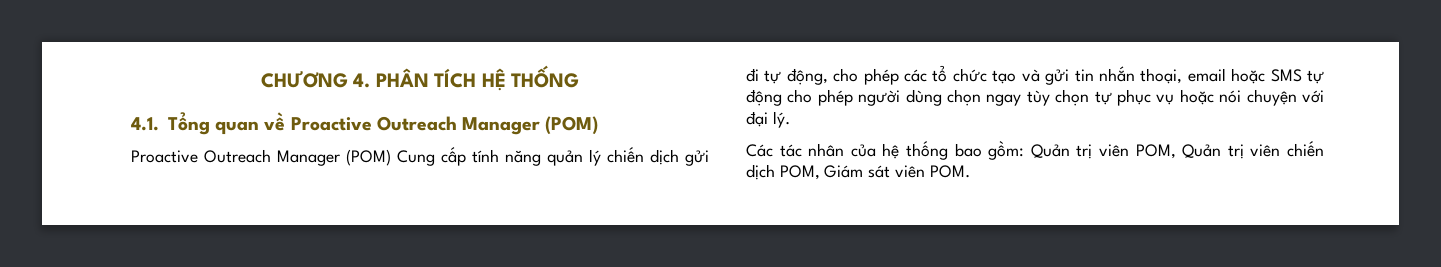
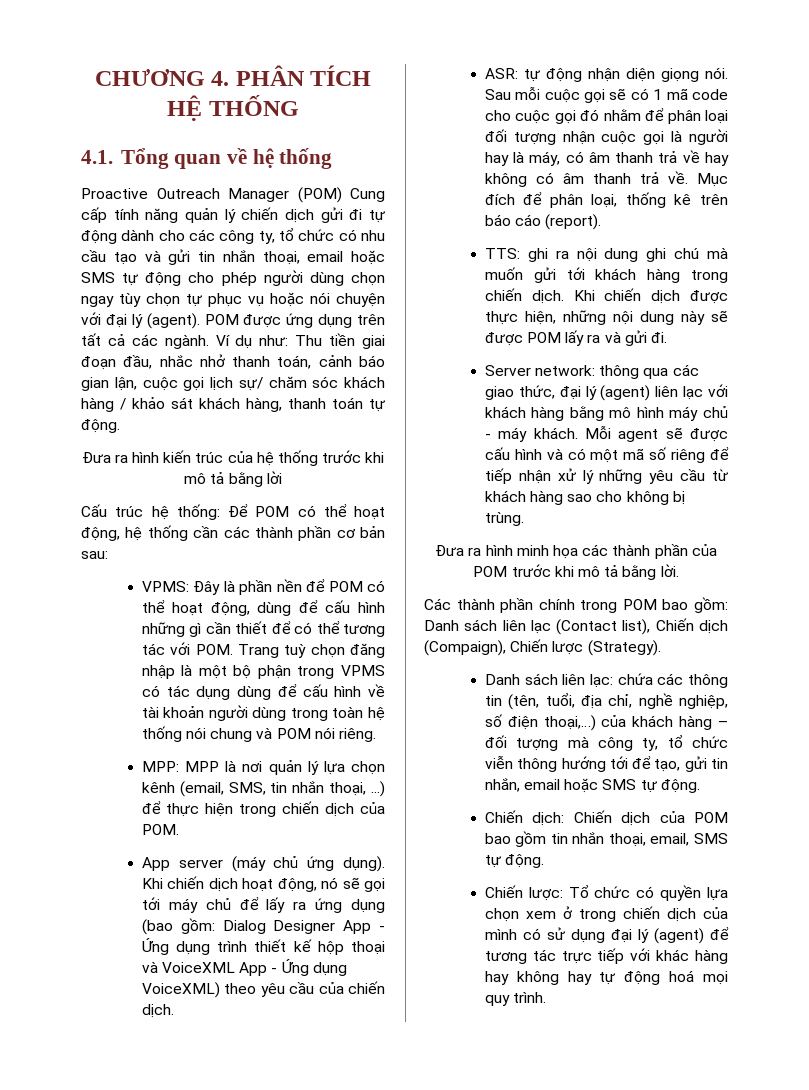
- 4.1. Tổng quan về Proactive Outreach Manager (POM)
+ 4.1. Tổng quan về hệ thống
- Proactive Outreach Manager (POM) Cung cấp tính năng quản lý chiến dịch gửi đi tự động, cho phép các tổ chức tạo và gửi tin nhắn thoại, email hoặc SMS tự động cho phép người dùng chọn ngay tùy chọn tự phục vụ hoặc nói chuyện với đại lý.
- Các tác nhân của hệ thống bao gồm: Quản trị viên POM, Quản trị viên chiến dịch POM, Giám sát viên POM.
+ Proactive Outreach Manager (POM) Cung cấp tính năng quản lý chiến dịch gửi đi tự động dành cho các công ty, tổ chức có nhu cầu tạo và gửi tin nhắn thoại, email hoặc SMS tự động cho phép người dùng chọn ngay tùy chọn tự phục vụ hoặc nói chuyện với đại lý (agent). POM được ứng dụng trên tất cả các ngành. Ví dụ như: Thu tiền giai đoạn đầu, nhắc nhở thanh toán, cảnh báo gian lận, cuộc gọi lịch sự/ chăm sóc khách hàng / khảo sát khách hàng, thanh toán tự động.
+ Đưa ra hình kiến trúc của hệ thống trước khi mô tả bằng lời
+ Cấu trúc hệ thống: Để POM có thể hoạt động, hệ thống cần các thành phần cơ bản sau:
+ VPMS: Đây là phần nền để POM có thể hoạt động, dùng để cấu hình những gì cần thiết để có thể tương tác với POM. Trang tuỳ chọn đăng nhập là một bộ phận trong VPMS có tác dụng dùng để cấu hình về tài khoản người dùng trong toàn hệ thống nói chung và POM nói riêng.
+ MPP: MPP là nơi quản lý lựa chọn kênh (email, SMS, tin nhắn thoại, ...) để thực hiện trong chiến dịch của POM.
+ App server (máy chủ ứng dụng). Khi chiến dịch hoạt động, nó sẽ gọi tới máy chủ để lấy ra ứng dụng (bao gồm: Dialog Designer App - Ứng dụng trình thiết kế hộp thoại và VoiceXML App - Ứng dụng VoiceXML) theo yêu cầu của chiến dịch.
+ ASR: tự động nhận diện giọng nói. Sau mỗi cuộc gọi sẽ có 1 mã code cho cuộc gọi đó nhằm để phân loại đối tượng nhận cuộc gọi là người hay là máy, có âm thanh trả về hay không có âm thanh trả về. Mục đích để phân loại, thống kê trên báo cáo (report).
+ TTS: ghi ra nội dung ghi chú mà muốn gửi tới khách hàng trong chiến dịch. Khi chiến dịch được thực hiện, những nội dung này sẽ được POM lấy ra và gửi đi.
+ Server network: thông qua các giao thức, đại lý (agent) liên lạc với khách hàng bằng mô hình máy chủ - máy khách. Mỗi agent sẽ được cấu hình và có một mã số riêng để tiếp nhận xử lý những yêu cầu từ khách hàng sao cho không bị trùng.
+ Đưa ra hình minh họa các thành phần của POM trước khi mô tả bằng lời.
+ Các thành phần chính trong POM bao gồm: Danh sách liên lạc (Contact list), Chiến dịch (Compaign), Chiến lược (Strategy).
+ Danh sách liên lạc: chứa các thông tin (tên, tuổi, địa chỉ, nghề nghiệp, số điện thoại,…) của khách hàng – đối tượng mà công ty, tổ chức viễn thông hướng tới để tạo, gửi tin nhắn, email hoặc SMS tự động.
+ Chiến dịch: Chiến dịch của POM bao gồm tin nhắn thoại, email, SMS tự động.
+ Chiến lược: Tổ chức có quyền lựa chọn xem ở trong chiến dịch của mình có sử dụng đại lý (agent) để tương tác trực tiếp với khác hàng hay không hay tự động hoá mọi quy trình.

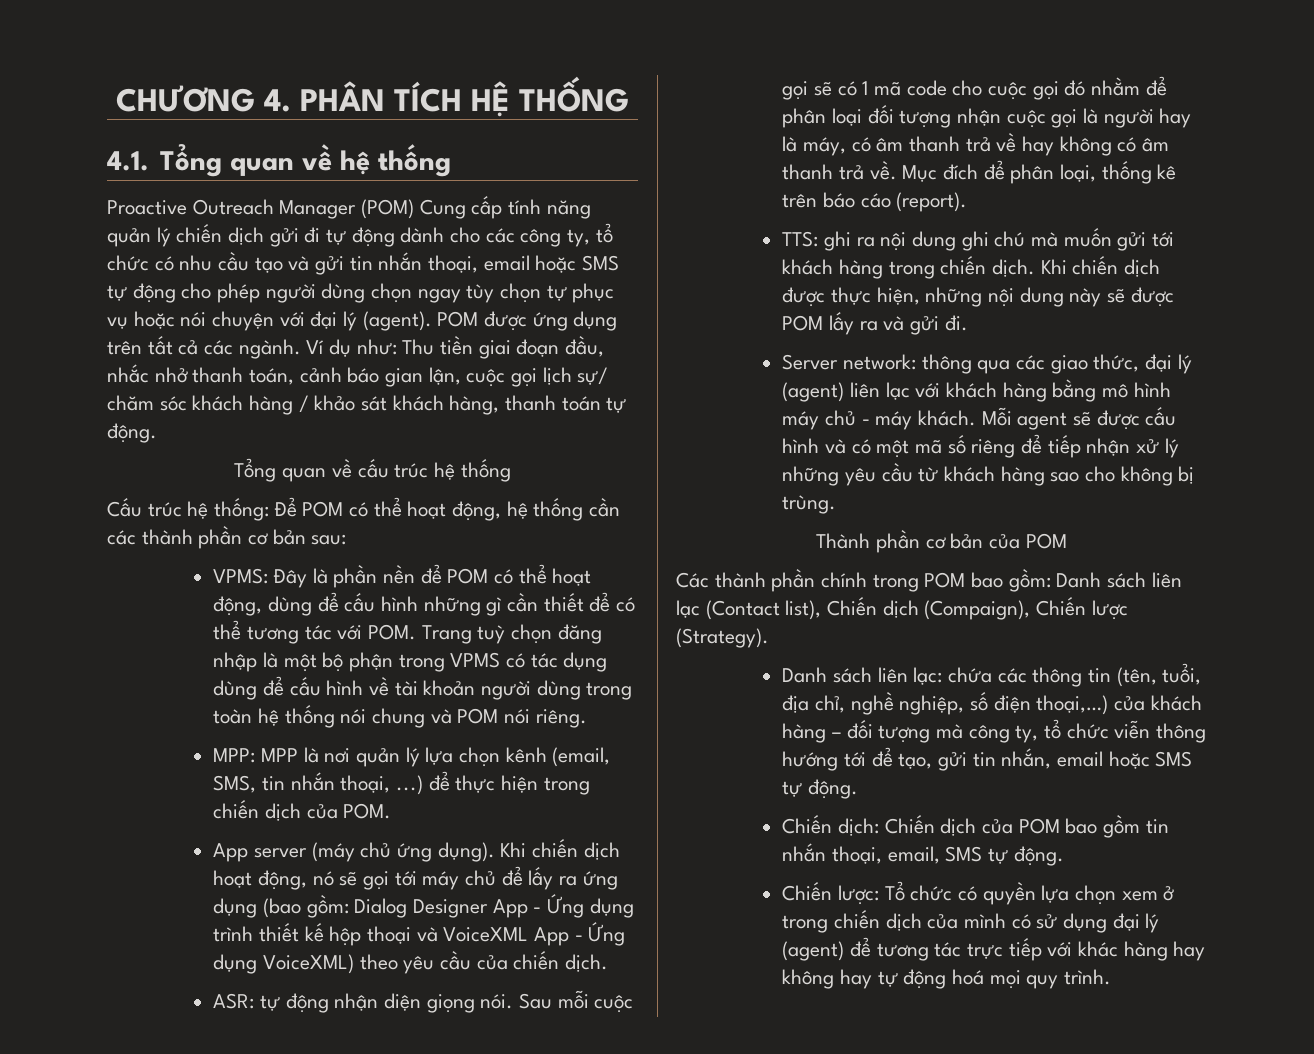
- Đưa ra hình kiến trúc của hệ thống trước khi mô tả bằng lời
+ Tổng quan về cấu trúc hệ thống
- Đưa ra hình minh họa các thành phần của POM trước khi mô tả bằng lời.
+ Thành phần cơ bản của POM

